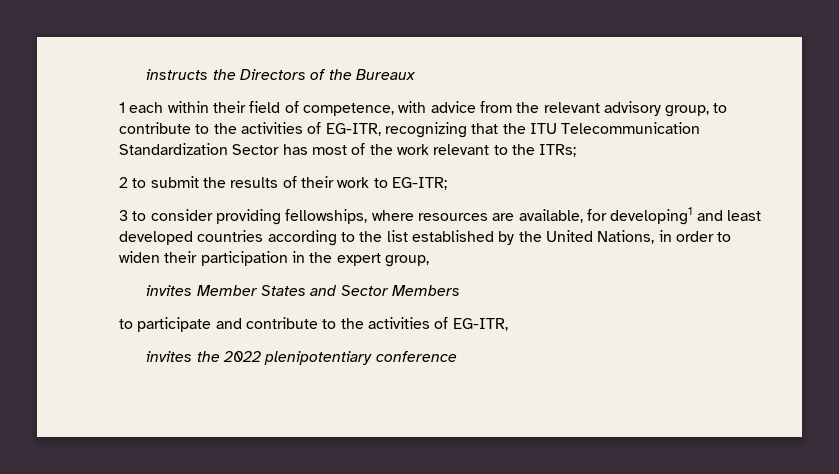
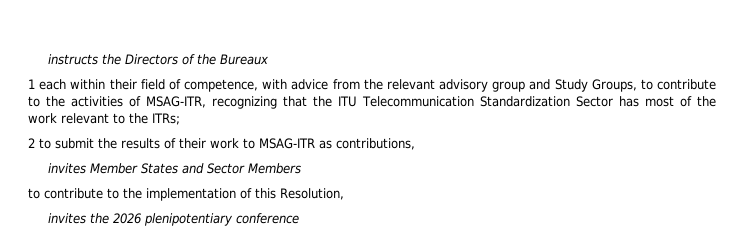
- 1 each within their field of competence, with advice from the relevant advisory group, to contribute to the activities of EG-ITR, recognizing that the ITU Telecommunication Standardization Sector has most of the work relevant to the ITRs;
+ 1 each within their field of competence, with advice from the relevant advisory group and Study Groups, to contribute to the activities of MSAG-ITR, recognizing that the ITU Telecommunication Standardization Sector has most of the work relevant to the ITRs;
- 2 to submit the results of their work to EG-ITR;
- 3 to consider providing fellowships, where resources are available, for developing1 and least developed countries according to the list established by the United Nations, in order to widen their participation in the expert group,
+ 2 to submit the results of their work to MSAG-ITR as contributions,
- to participate and contribute to the activities of EG-ITR,
+ to contribute to the implementation of this Resolution,
- invites the 2022 plenipotentiary conference
+ invites the 2026 plenipotentiary conference

